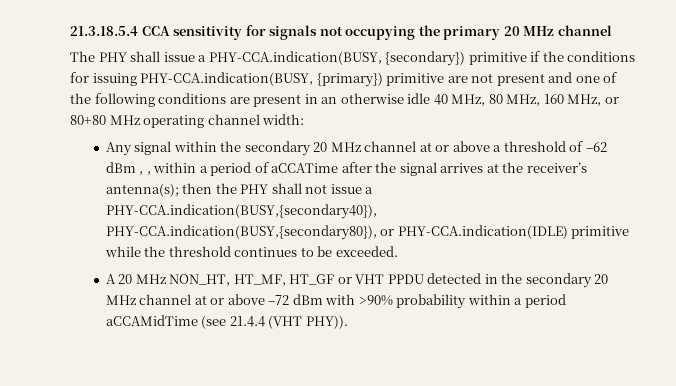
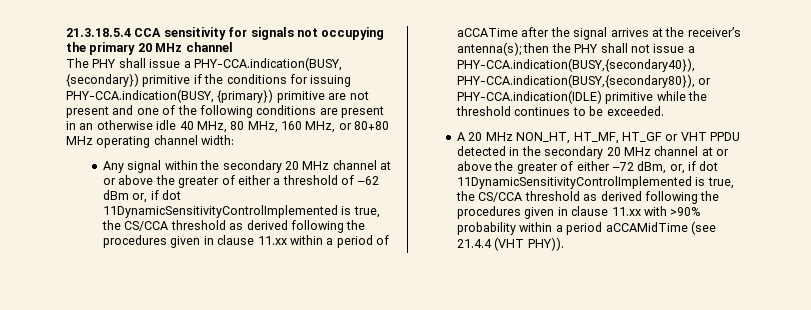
- Any signal within the secondary 20 MHz channel at or above a threshold of –62 dBm , , within a period of aCCATime after the signal arrives at the receiver’s antenna(s); then the PHY shall not issue a PHY-CCA.indication(BUSY,{secondary40}), PHY-CCA.indication(BUSY,{secondary80}), or PHY-CCA.indication(IDLE) primitive while the threshold continues to be exceeded.
+ Any signal within the secondary 20 MHz channel at or above the greater of either a threshold of –62 dBm or, if dot 11DynamicSensitivityControlImplemented is true, the CS/CCA threshold as derived following the procedures given in clause 11.xx within a period of aCCATime after the signal arrives at the receiver’s antenna(s); then the PHY shall not issue a PHY-CCA.indication(BUSY,{secondary40}), PHY-CCA.indication(BUSY,{secondary80}), or PHY-CCA.indication(IDLE) primitive while the threshold continues to be exceeded.
- A 20 MHz NON_HT, HT_MF, HT_GF or VHT PPDU detected in the secondary 20 MHz channel at or above –72 dBm with >90% probability within a period aCCAMidTime (see 21.4.4 (VHT PHY)).
+ A 20 MHz NON_HT, HT_MF, HT_GF or VHT PPDU detected in the secondary 20 MHz channel at or above the greater of either –72 dBm, or, if dot 11DynamicSensitivityControlImplemented is true, the CS/CCA threshold as derived following the procedures given in clause 11.xx with >90% probability within a period aCCAMidTime (see 21.4.4 (VHT PHY)).

